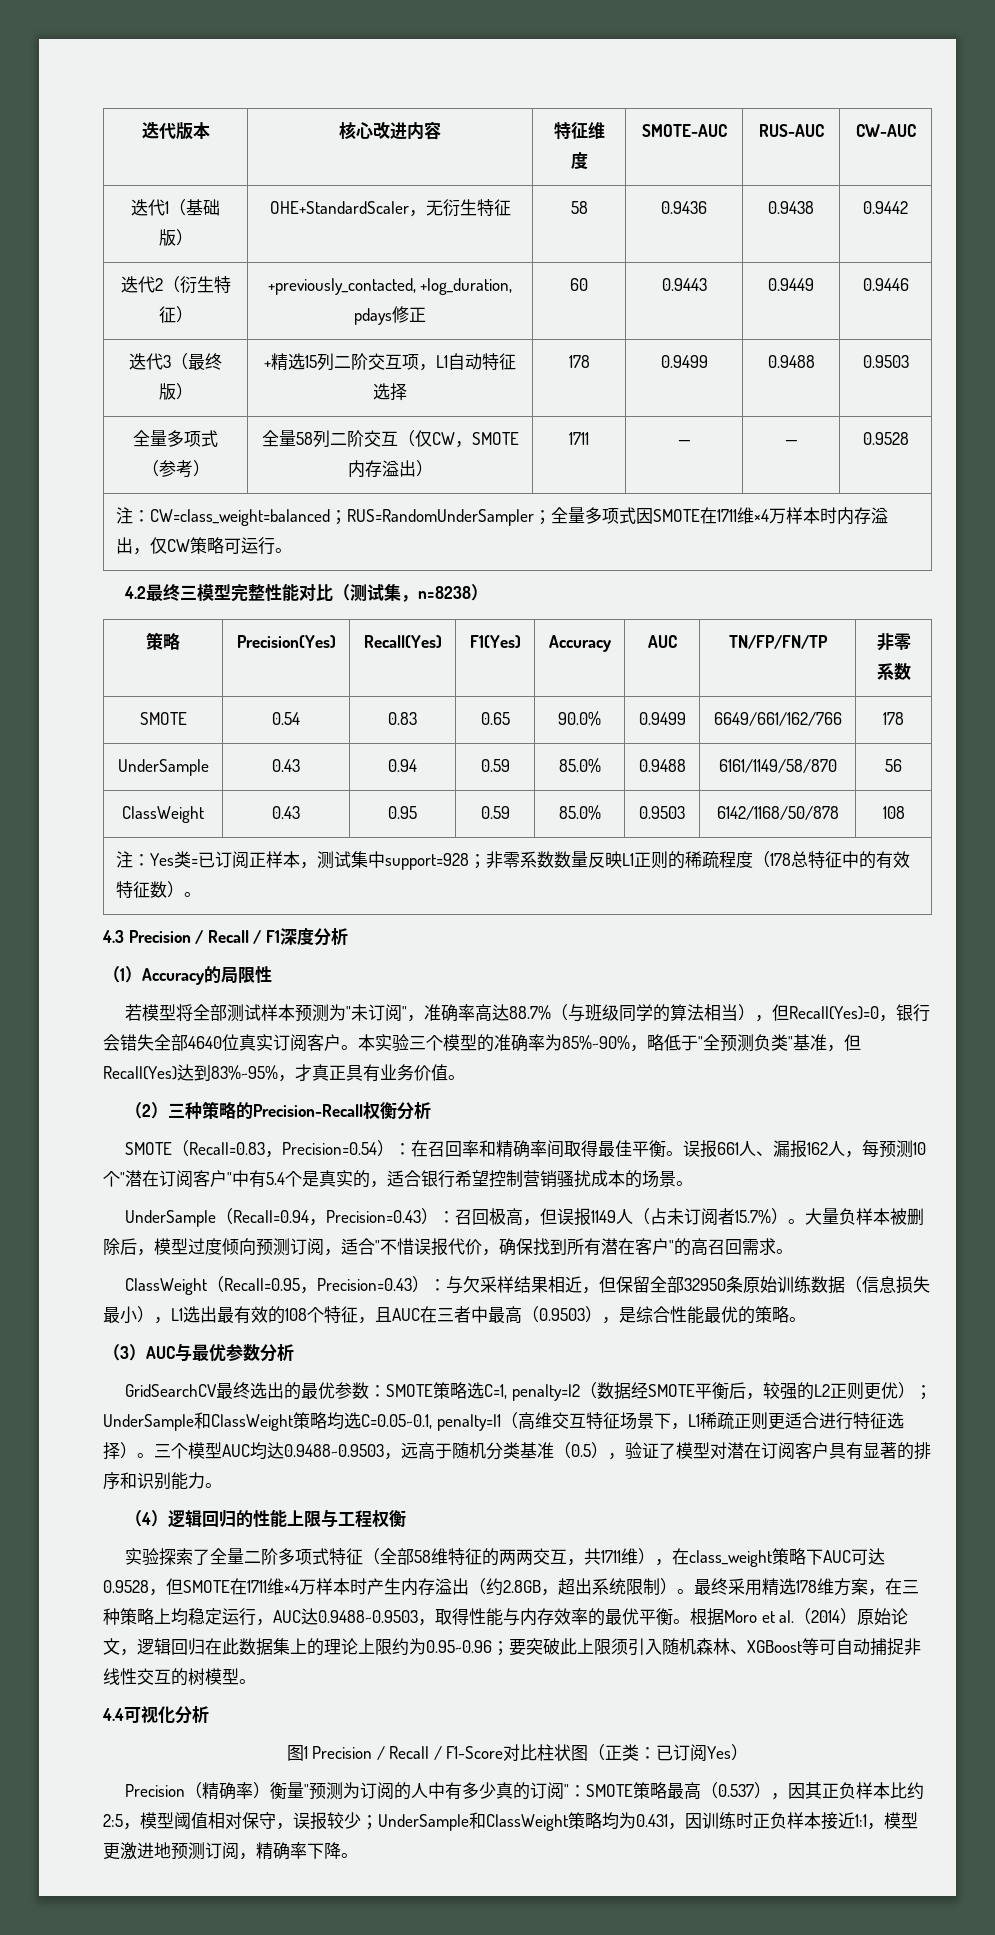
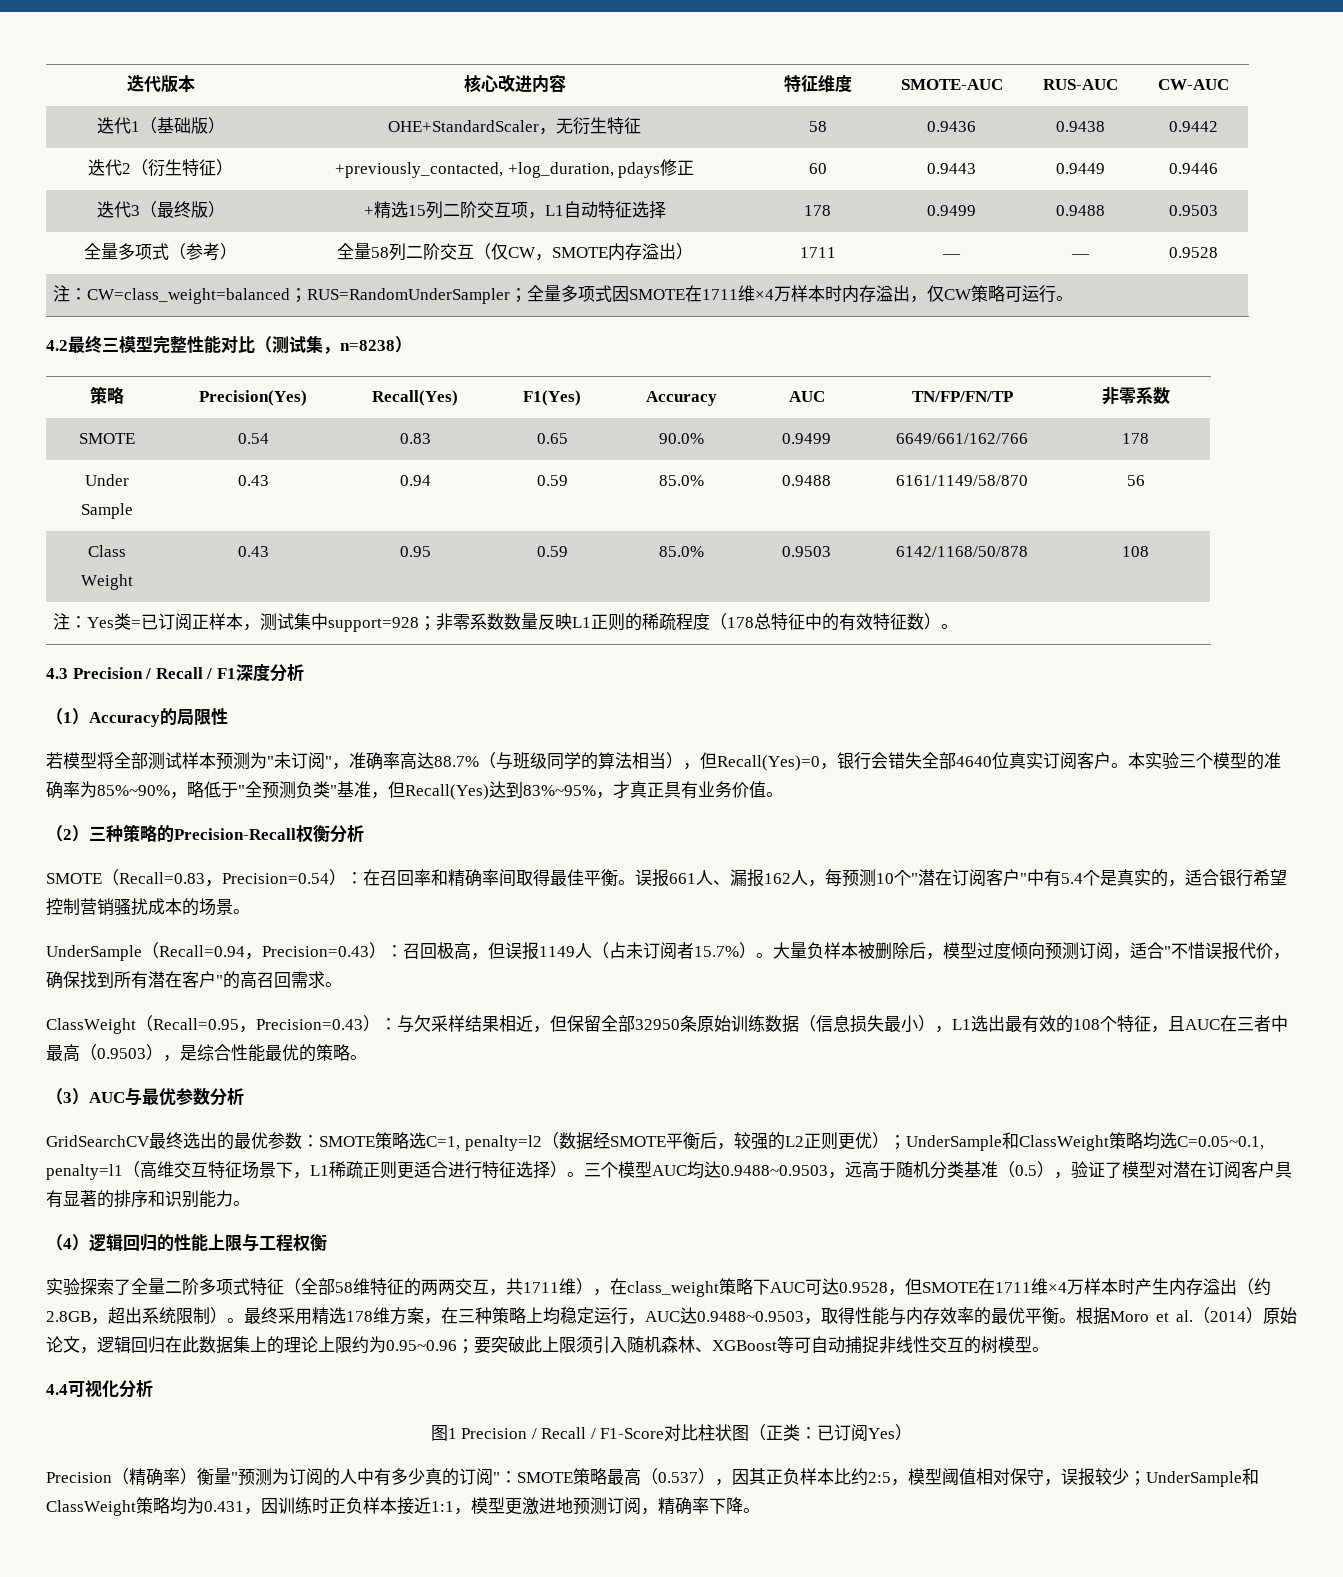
- UnderSample | 0.43 | 0.94 | 0.59 | 85.0% | 0.9488 | 6161/1149/58/870 | 56
+ Under
+ Sample | 0.43 | 0.94 | 0.59 | 85.0% | 0.9488 | 6161/1149/58/870 | 56
- ClassWeight | 0.43 | 0.95 | 0.59 | 85.0% | 0.9503 | 6142/1168/50/878 | 108
+ Class
+ Weight | 0.43 | 0.95 | 0.59 | 85.0% | 0.9503 | 6142/1168/50/878 | 108

